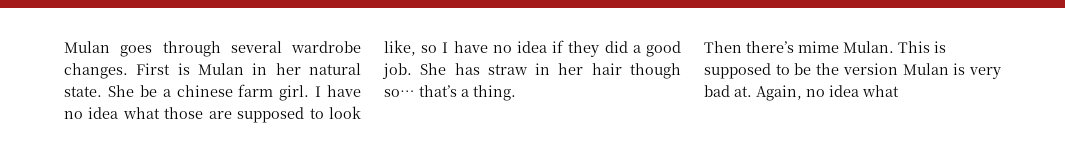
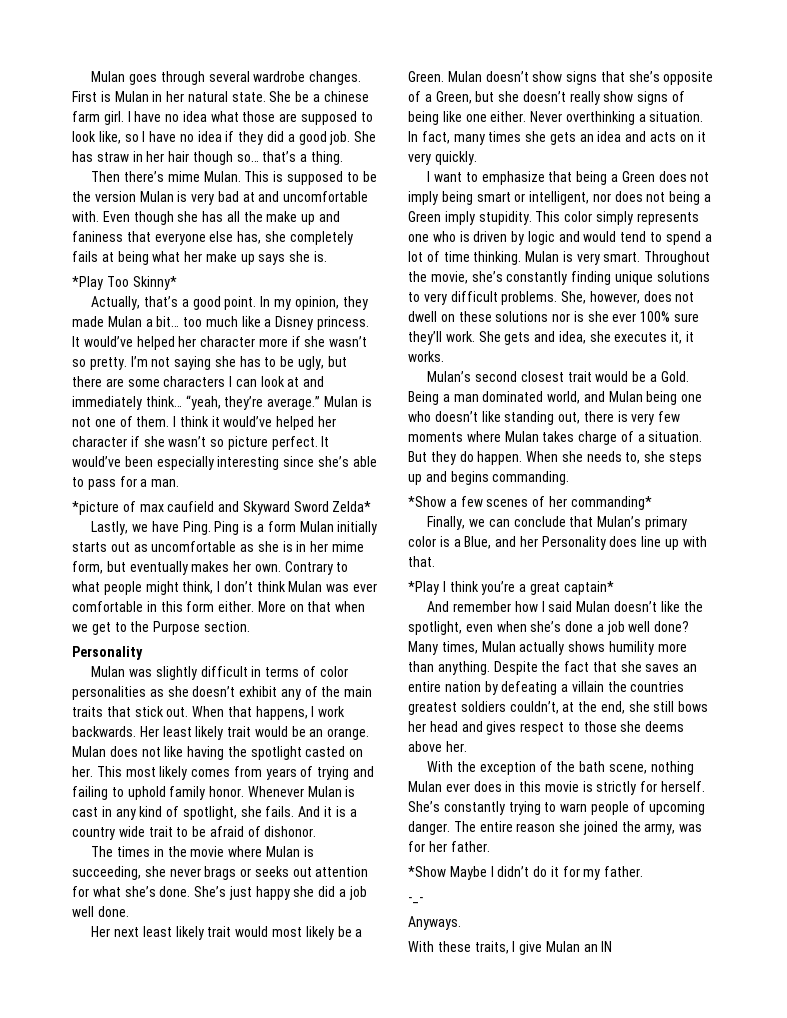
- This is supposed to be the version Mulan is very bad at. Again, no idea what
+ This is supposed to be the version Mulan is very bad at and uncomfortable with. Even though she has all the make up and faniness that everyone else has, she completely fails at being what her make up says she is.
+ *Play Too Skinny*
+ Actually, that’s a good point. In my opinion, they made Mulan a bit… too much like a Disney princess. It would’ve helped her character more if she wasn’t so pretty. I’m not saying she has to be ugly, but there are some characters I can look at and immediately think… “yeah, they’re average.” Mulan is not one of them. I think it would’ve helped her character if she wasn’t so picture perfect. It would’ve been especially interesting since she’s able to pass for a man.
+ *picture of max caufield and Skyward Sword Zelda*
+ Lastly, we have Ping. Ping is a form Mulan initially starts out as uncomfortable as she is in her mime form, but eventually makes her own. Contrary to what people might think, I don’t think Mulan was ever comfortable in this form either. More on that when we get to the Purpose section.
+ Personality
+ Mulan was slightly difficult in terms of color personalities as she doesn’t exhibit any of the main traits that stick out. When that happens, I work backwards. Her least likely trait would be an orange. Mulan does not like having the spotlight casted on her. This most likely comes from years of trying and failing to uphold family honor. Whenever Mulan is cast in any kind of spotlight, she fails. And it is a country wide trait to be afraid of dishonor.
+ The times in the movie where Mulan is succeeding, she never brags or seeks out attention for what she’s done. She’s just happy she did a job well done.
+ Her next least likely trait would most likely be a Green. Mulan doesn’t show signs that she’s opposite of a Green, but she doesn’t really show signs of being like one either. Never overthinking a situation. In fact, many times she gets an idea and acts on it very quickly.
+ I want to emphasize that being a Green does not imply being smart or intelligent, nor does not being a Green imply stupidity. This color simply represents one who is driven by logic and would tend to spend a lot of time thinking. Mulan is very smart. Throughout the movie, she’s constantly finding unique solutions to very difficult problems. She, however, does not dwell on these solutions nor is she ever 100% sure they’ll work. She gets and idea, she executes it, it works.
+ Mulan’s second closest trait would be a Gold. Being a man dominated world, and Mulan being one who doesn’t like standing out, there is very few moments where Mulan takes charge of a situation. But they do happen. When she needs to, she steps up and begins commanding.
+ *Show a few scenes of her commanding*
+ Finally, we can conclude that Mulan’s primary color is a Blue, and her Personality does line up with that.
+ *Play I think you’re a great captain*
+ And remember how I said Mulan doesn’t like the spotlight, even when she’s done a job well done? Many times, Mulan actually shows humility more than anything. Despite the fact that she saves an entire nation by defeating a villain the countries greatest soldiers couldn’t, at the end, she still bows her head and gives respect to those she deems above her.
+ With the exception of the bath scene, nothing Mulan ever does in this movie is strictly for herself. She’s constantly trying to warn people of upcoming danger. The entire reason she joined the army, was for her father.
+ *Show Maybe I didn’t do it for my father.
+ -_-
+ Anyways.
+ With these traits, I give Mulan an IN

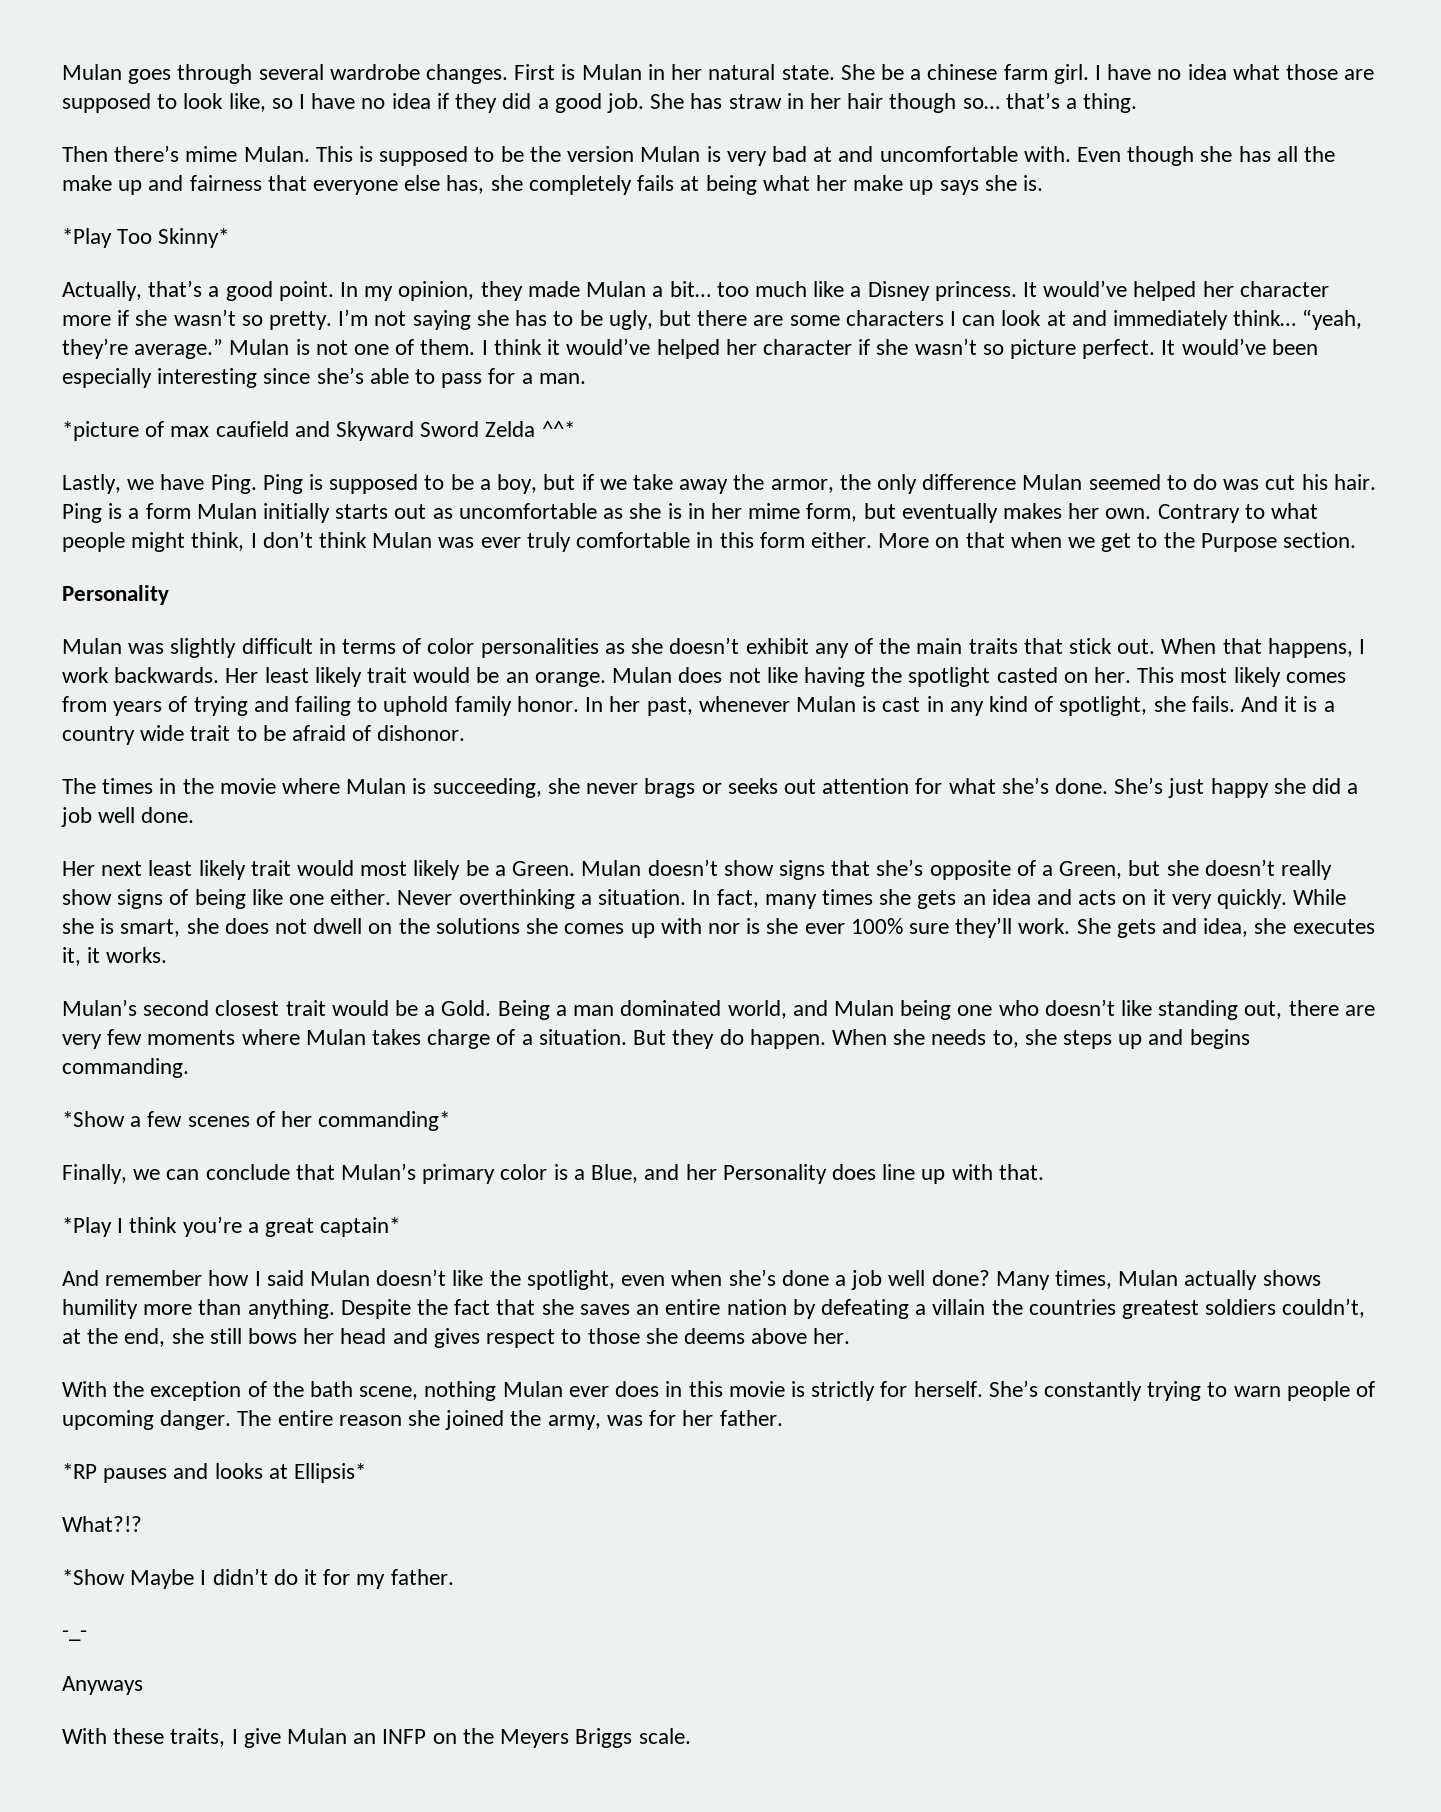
- Even though she has all the make up and faniness that everyone else has, she completely fails at being what her make up says she is.
+ Even though she has all the make up and fairness that everyone else has, she completely fails at being what her make up says she is.
- *picture of max caufield and Skyward Sword Zelda*
+ *picture of max caufield and Skyward Sword Zelda ^^*
- Ping is a form Mulan initially starts out as uncomfortable as she is in her mime form, but eventually makes her own.
+ Ping is supposed to be a boy, but if we take away the armor, the only difference Mulan seemed to do was cut his hair. Ping is a form Mulan initially starts out as uncomfortable as she is in her mime form, but eventually makes her own.
- Contrary to what people might think, I don’t think Mulan was ever comfortable in this form either.
+ Contrary to what people might think, I don’t think Mulan was ever truly comfortable in this form either.
- Whenever Mulan is cast in any kind of spotlight, she fails.
+ In her past, whenever Mulan is cast in any kind of spotlight, she fails.
- In fact, many times she gets an idea and acts on it very quickly.
- I want to emphasize that being a Green does not imply being smart or intelligent, nor does not being a Green imply stupidity. This color simply represents one who is driven by logic and would tend to spend a lot of time thinking. Mulan is very smart. Throughout the movie, she’s constantly finding unique solutions to very difficult problems. She, however, does not dwell on these solutions nor is she ever 100% sure they’ll work.
+ In fact, many times she gets an idea and acts on it very quickly. While she is smart, she does not dwell on the solutions she comes up with nor is she ever 100% sure they’ll work.
- Being a man dominated world, and Mulan being one who doesn’t like standing out, there is very few moments where Mulan takes charge of a situation.
+ Being a man dominated world, and Mulan being one who doesn’t like standing out, there are very few moments where Mulan takes charge of a situation.
+ *RP pauses and looks at Ellipsis*
+ What?!?
- Anyways.
+ Anyways
- With these traits, I give Mulan an IN
+ With these traits, I give Mulan an INFP on the Meyers Briggs scale.

